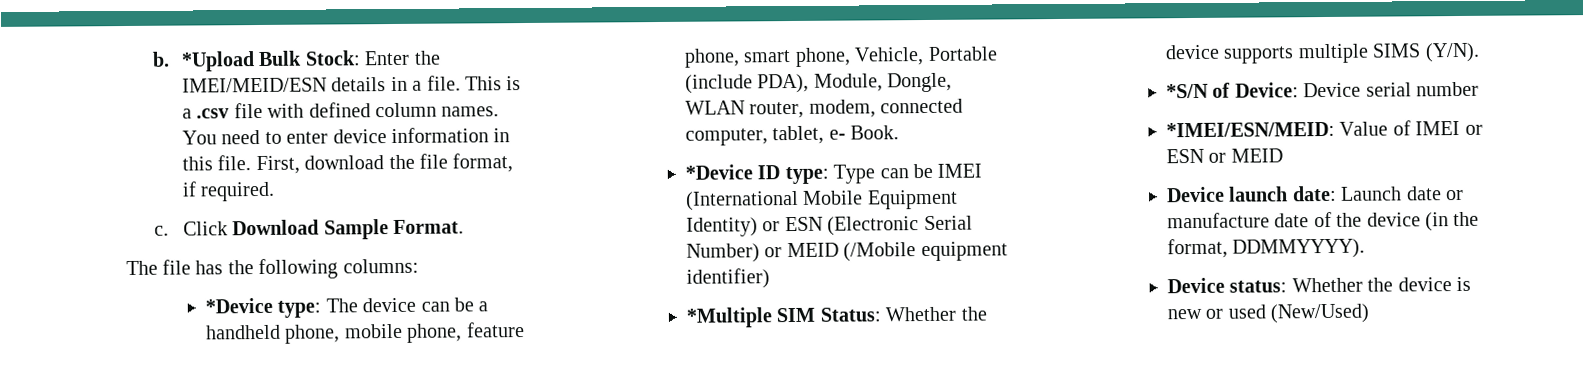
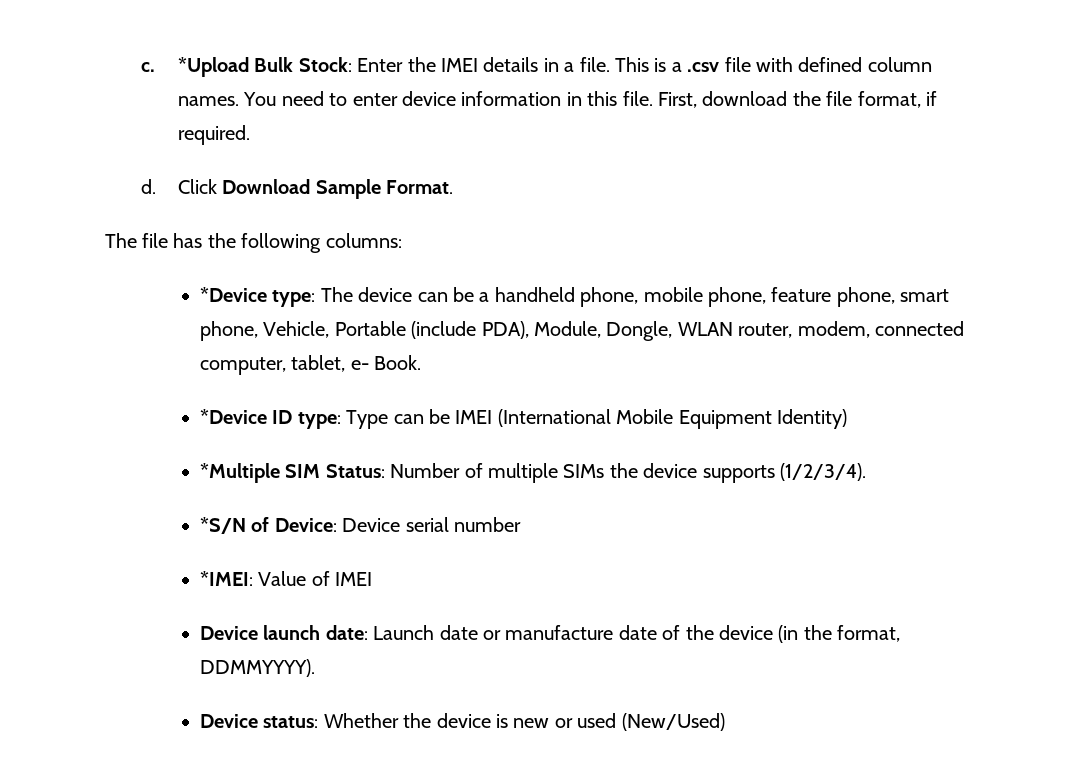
- b.
+ c.
- *Upload Bulk Stock: Enter the IMEI/MEID/ESN details in a file.
+ *Upload Bulk Stock: Enter the IMEI details in a file.
- c.
+ d.
- *Device ID type: Type can be IMEI (International Mobile Equipment Identity) or ESN (Electronic Serial Number) or MEID (/Mobile equipment identifier)
- *Multiple SIM Status: Whether the device supports multiple SIMS (Y/N).
+ *Device ID type: Type can be IMEI (International Mobile Equipment Identity)
+ *Multiple SIM Status: Number of multiple SIMs the device supports (1/2/3/4).
- *IMEI/ESN/MEID: Value of IMEI or ESN or MEID
+ *IMEI: Value of IMEI

